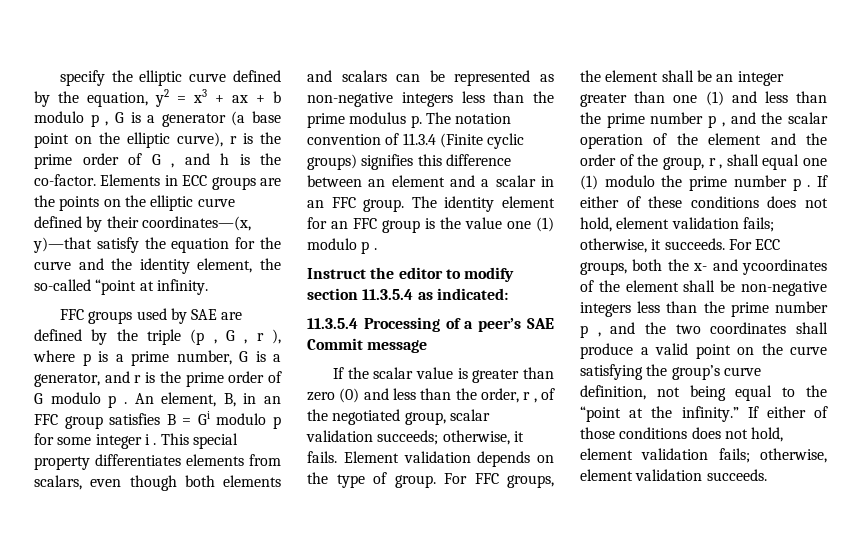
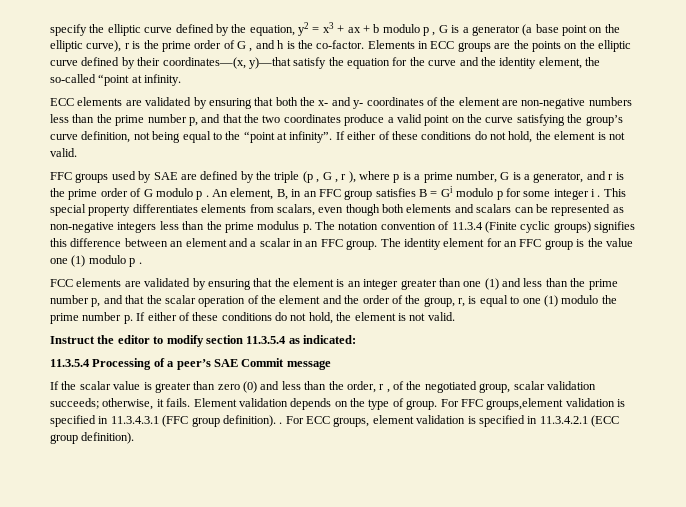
+ ECC elements are validated by ensuring that both the x- and y- coordinates of the element are non-negative numbers less than the prime number p, and that the two coordinates produce a valid point on the curve satisfying the group’s curve definition, not being equal to the “point at infinity”. If either of these conditions do not hold, the element is not valid.
+ FCC elements are validated by ensuring that the element is an integer greater than one (1) and less than the prime number p, and that the scalar operation of the element and the order of the group, r, is equal to one (1) modulo the prime number p. If either of these conditions do not hold, the element is not valid.
- For FFC groups, the element shall be an integer greater than one (1) and less than the prime number p , and the scalar operation of the element and the order of the group, r , shall equal one (1) modulo the prime number p . If either of these conditions does not hold, element validation fails; otherwise, it succeeds. For ECC groups, both the x- and ycoordinates of the element shall be non-negative integers less than the prime number p , and the two coordinates shall produce a valid point on the curve satisfying the group’s curve definition, not being equal to the “point at the infinity.” If either of those conditions does not hold, element validation fails; otherwise, element validation succeeds.
+ For FFC groups,element validation is specified in 11.3.4.3.1 (FFC group definition). . For ECC groups, element validation is specified in 11.3.4.2.1 (ECC group definition).

